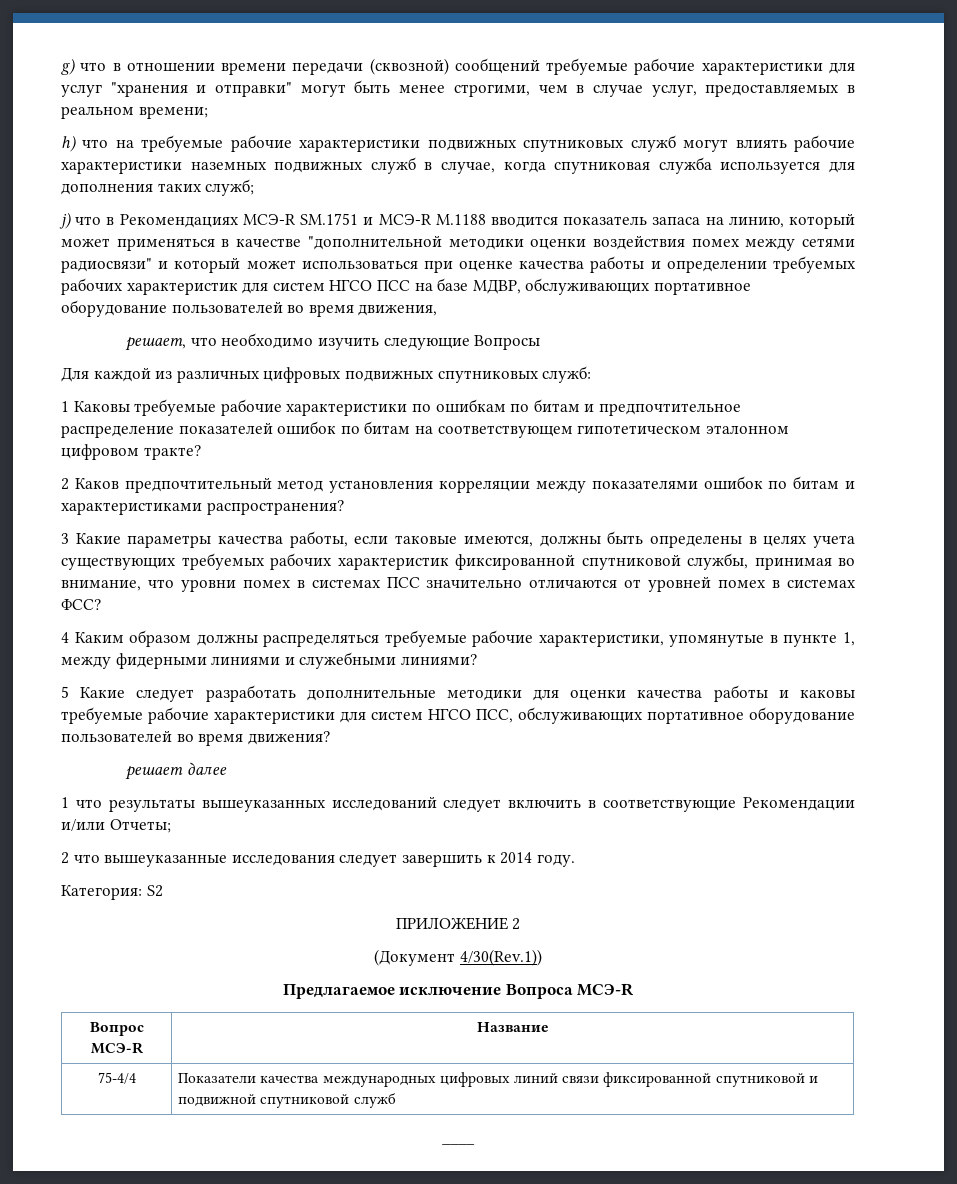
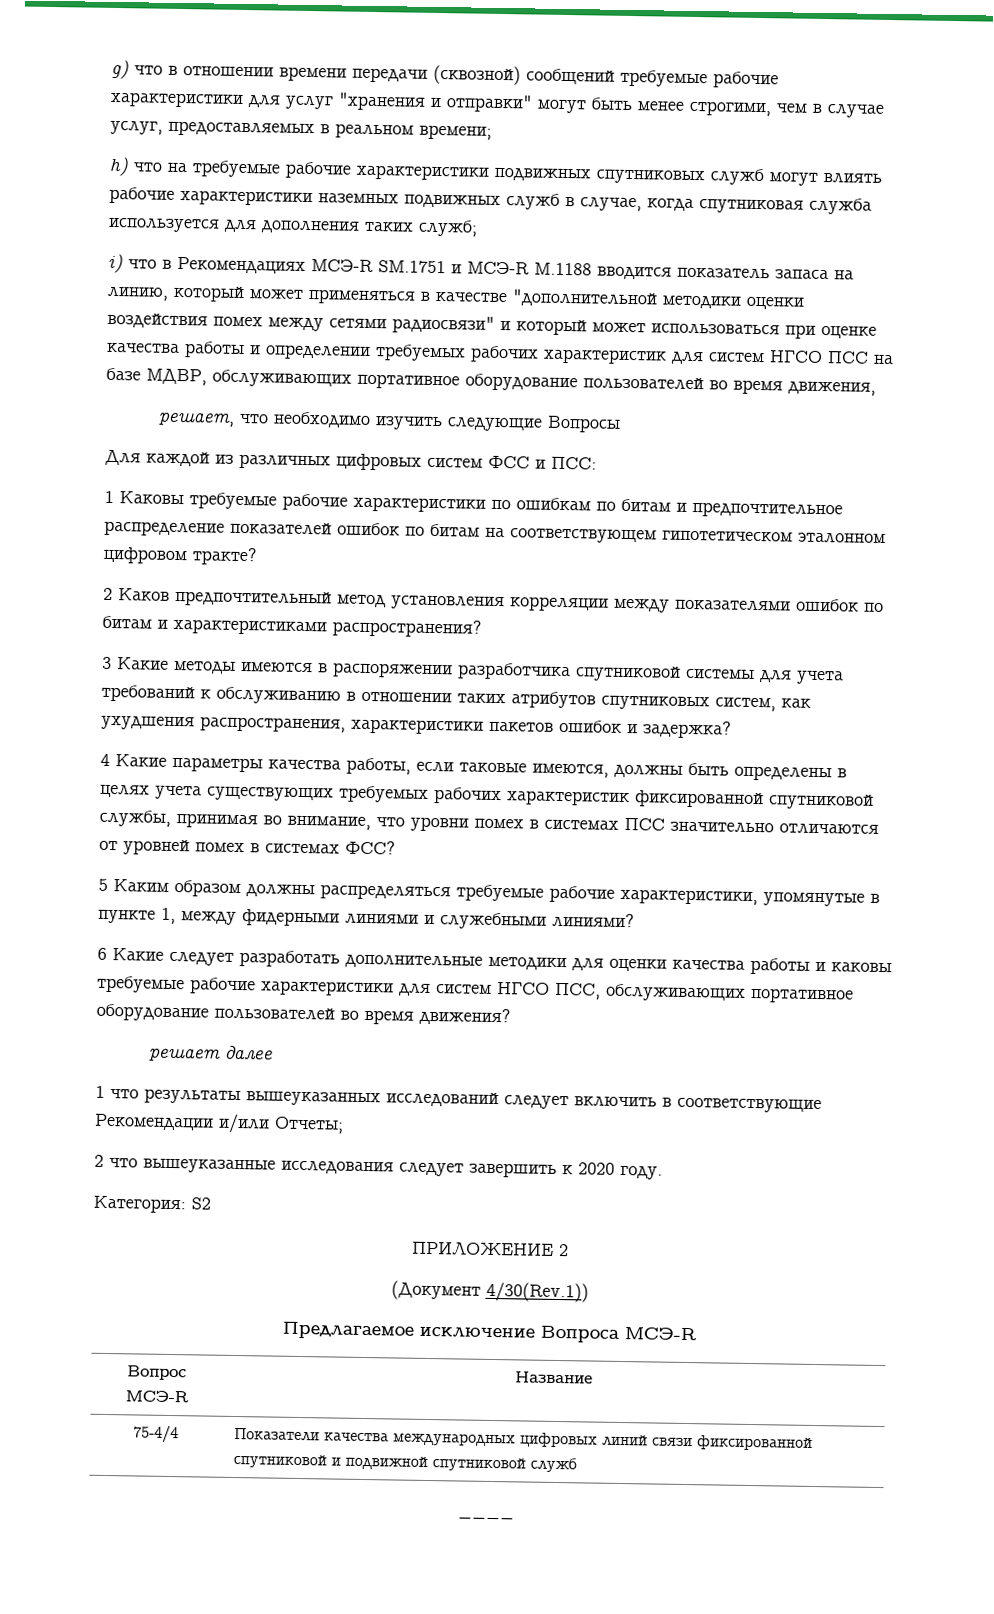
- j) что в Рекомендациях МСЭ-R SM.1751 и МСЭ-R M.1188 вводится показатель запаса на линию, который может применяться в качестве "дополнительной методики оценки воздействия помех между сетями радиосвязи" и который может использоваться при оценке качества работы и определении требуемых рабочих характеристик для систем НГСО ПСС на базе МДВР, обслуживающих портативное оборудование пользователей во время движения,
+ i) что в Рекомендациях МСЭ-R SM.1751 и МСЭ-R M.1188 вводится показатель запаса на линию, который может применяться в качестве "дополнительной методики оценки воздействия помех между сетями радиосвязи" и который может использоваться при оценке качества работы и определении требуемых рабочих характеристик для систем НГСО ПСС на базе МДВР, обслуживающих портативное оборудование пользователей во время движения,
- Для каждой из различных цифровых подвижных спутниковых служб:
+ Для каждой из различных цифровых систем ФСС и ПСС:
- 3 Какие параметры качества работы, если таковые имеются, должны быть определены в целях учета существующих требуемых рабочих характеристик фиксированной спутниковой службы, принимая во внимание, что уровни помех в системах ПСС значительно отличаются от уровней помех в системах ФСС?
+ 3 Какие методы имеются в распоряжении разработчика спутниковой системы для учета требований к обслуживанию в отношении таких атрибутов спутниковых систем, как ухудшения распространения, характеристики пакетов ошибок и задержка?
+ 4 Какие параметры качества работы, если таковые имеются, должны быть определены в целях учета существующих требуемых рабочих характеристик фиксированной спутниковой службы, принимая во внимание, что уровни помех в системах ПСС значительно отличаются от уровней помех в системах ФСС?
- 4 Каким образом должны распределяться требуемые рабочие характеристики, упомянутые в пункте 1, между фидерными линиями и служебными линиями?
+ 5 Каким образом должны распределяться требуемые рабочие характеристики, упомянутые в пункте 1, между фидерными линиями и служебными линиями?
- 5 Какие следует разработать дополнительные методики для оценки качества работы и каковы требуемые рабочие характеристики для систем НГСО ПСС, обслуживающих портативное оборудование пользователей во время движения?
+ 6 Какие следует разработать дополнительные методики для оценки качества работы и каковы требуемые рабочие характеристики для систем НГСО ПСС, обслуживающих портативное оборудование пользователей во время движения?
- 2 что вышеуказанные исследования следует завершить к 2014 году.
+ 2 что вышеуказанные исследования следует завершить к 2020 году.

